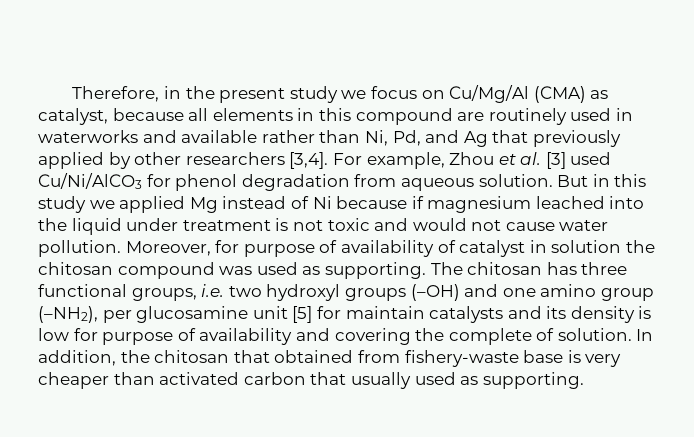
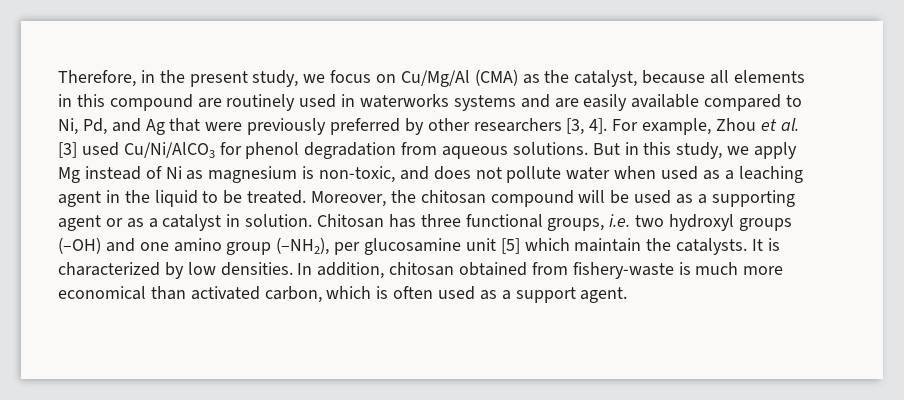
- Therefore, in the present study we focus on Cu/Mg/Al (CMA) as catalyst, because all elements in this compound are routinely used in waterworks and available rather than Ni, Pd, and Ag that previously applied by other researchers [3,4].
+ Therefore, in the present study, we focus on Cu/Mg/Al (CMA) as the catalyst, because all elements in this compound are routinely used in waterworks systems and are easily available compared to Ni, Pd, and Ag that were previously preferred by other researchers [3, 4].
- For example, Zhou et al. [3] used Cu/Ni/AlCO3 for phenol degradation from aqueous solution.
+ For example, Zhou et al. [3] used Cu/Ni/AlCO3 for phenol degradation from aqueous solutions.
- But in this study we applied Mg instead of Ni because if magnesium leached into the liquid under treatment is not toxic and would not cause water pollution. Moreover, for purpose of availability of catalyst in solution the chitosan compound was used as supporting. The chitosan has three functional groups, i.e. two hydroxyl groups (–OH) and one amino group (–NH2), per glucosamine unit [5] for maintain catalysts and its density is low for purpose of availability and covering the complete of solution. In addition, the chitosan that obtained from fishery-waste base is very cheaper than activated carbon that usually used as supporting.
+ But in this study, we apply Mg instead of Ni as magnesium is non-toxic, and does not pollute water when used as a leaching agent in the liquid to be treated. Moreover, the chitosan compound will be used as a supporting agent or as a catalyst in solution. Chitosan has three functional groups, i.e. two hydroxyl groups (–OH) and one amino group (–NH2), per glucosamine unit [5] which maintain the catalysts. It is characterized by low densities. In addition, chitosan obtained from fishery-waste is much more economical than activated carbon, which is often used as a support agent.

